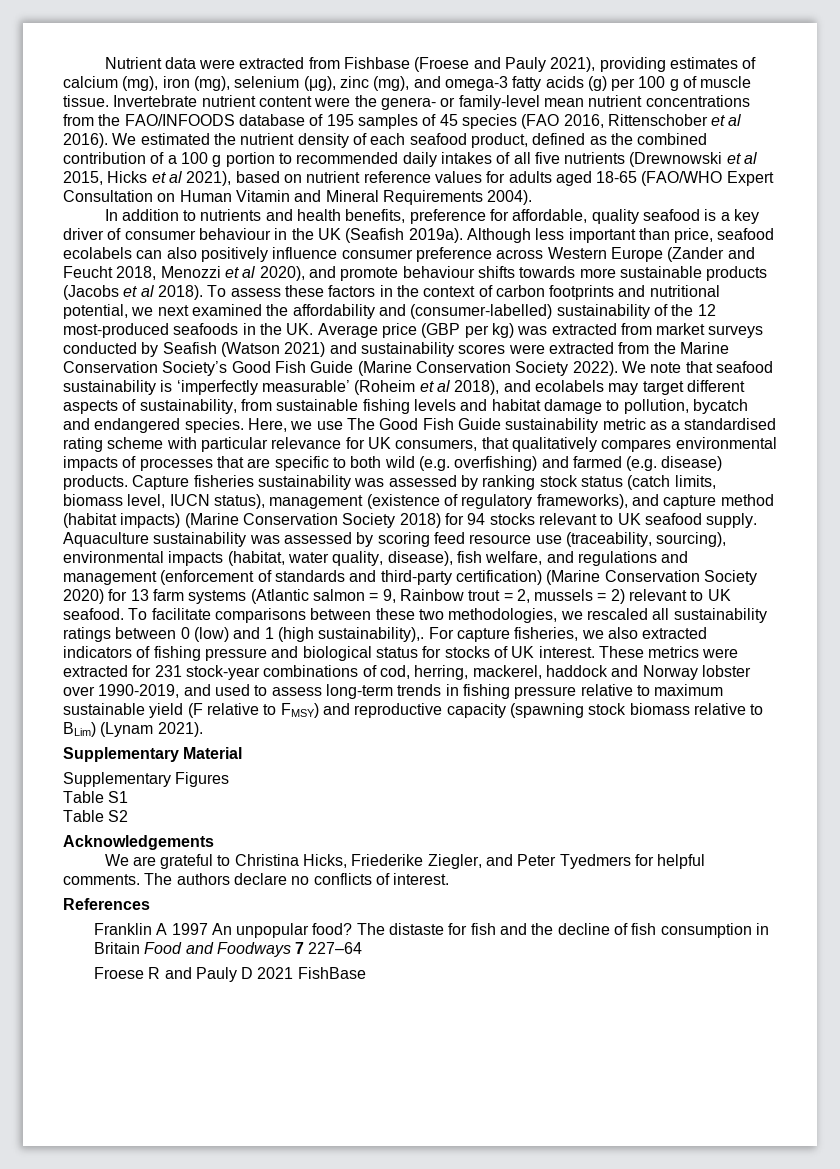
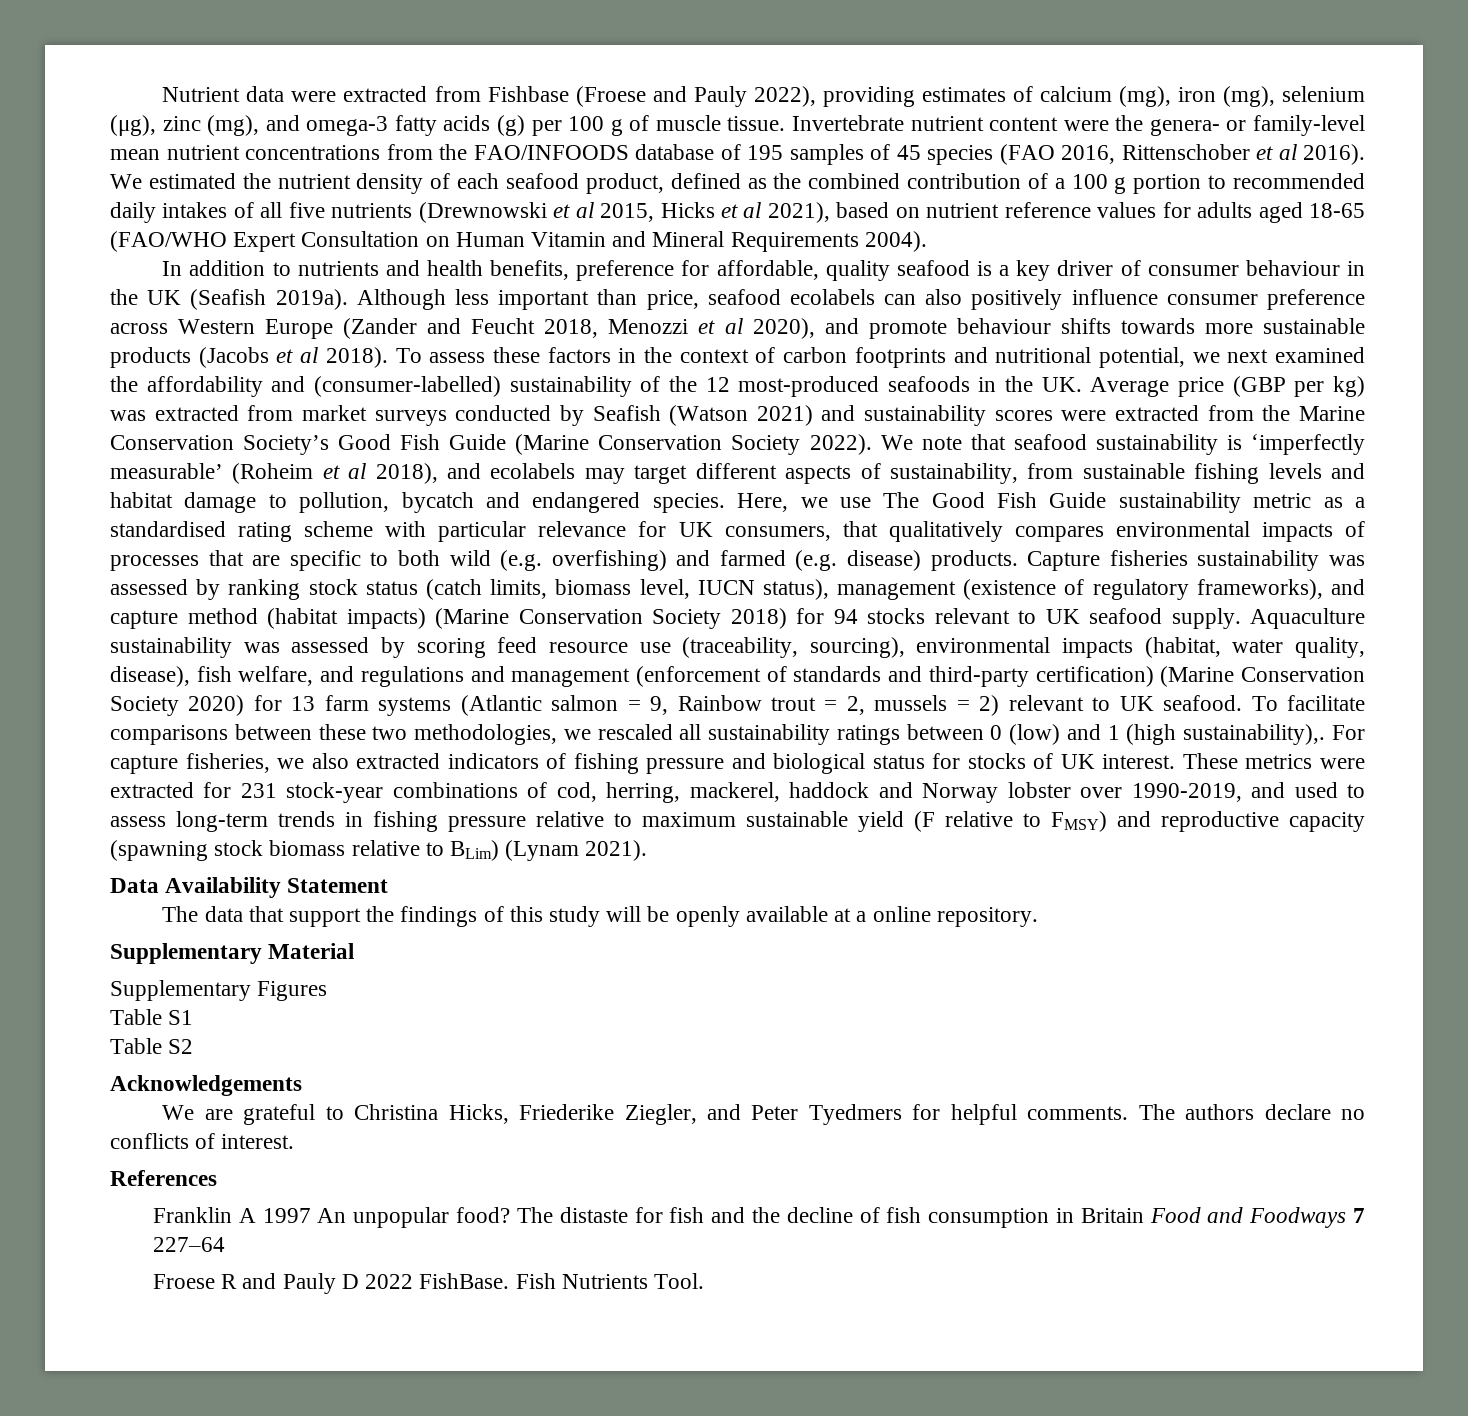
- Nutrient data were extracted from Fishbase (Froese and Pauly 2021), providing estimates of calcium (mg), iron (mg), selenium (μg), zinc (mg), and omega-3 fatty acids (g) per 100 g of muscle tissue.
+ Nutrient data were extracted from Fishbase (Froese and Pauly 2022), providing estimates of calcium (mg), iron (mg), selenium (μg), zinc (mg), and omega-3 fatty acids (g) per 100 g of muscle tissue.
+ Data Availability Statement
+ The data that support the findings of this study will be openly available at a online repository.
- Froese R and Pauly D 2021 FishBase
+ Froese R and Pauly D 2022 FishBase. Fish Nutrients Tool.

